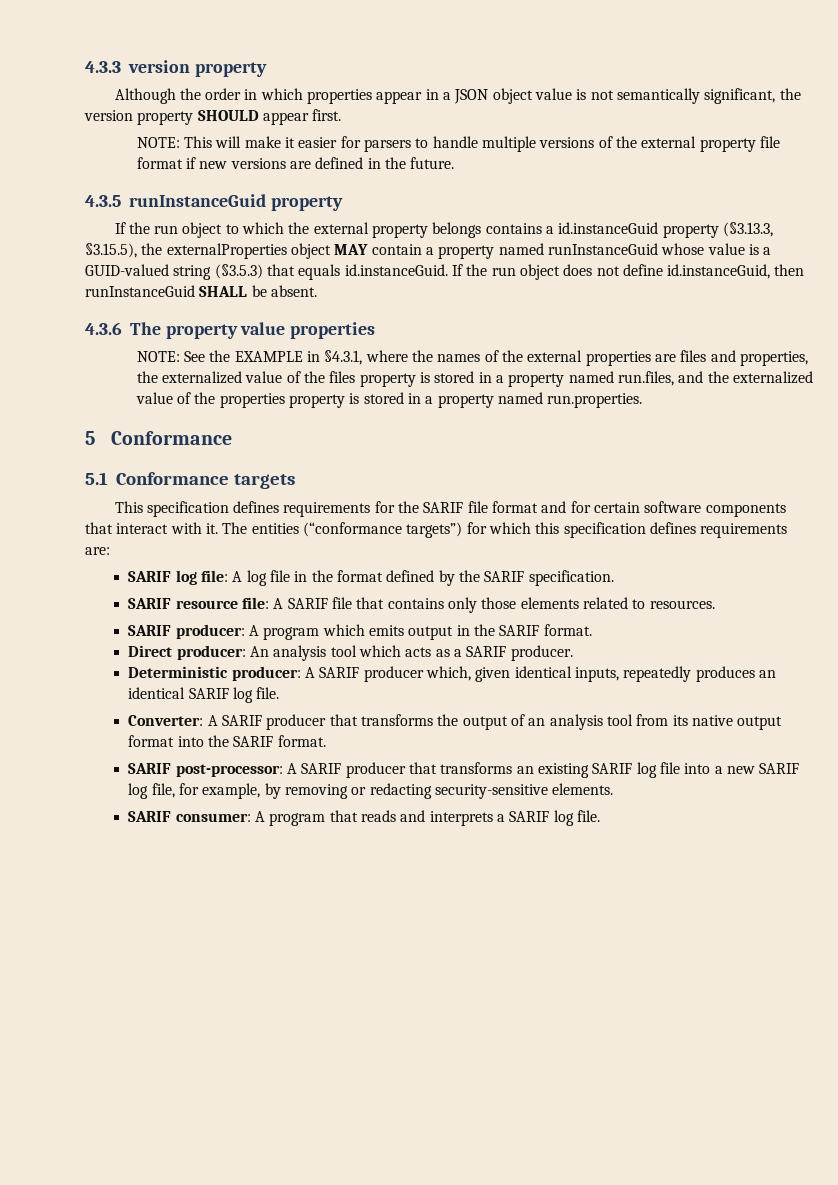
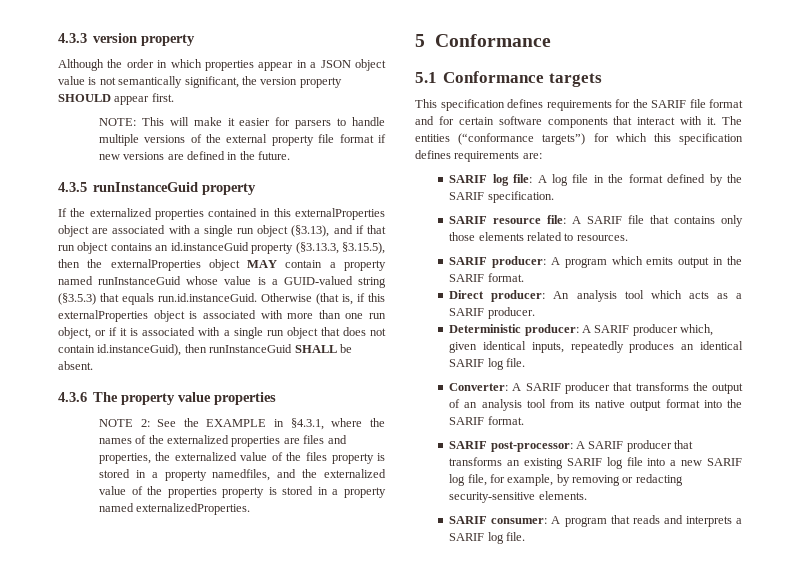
- If the run object to which the external property belongs contains a id.instanceGuid property (§3.13.3, §3.15.5), the externalProperties object MAY contain a property named runInstanceGuid whose value is a GUID-valued string (§3.5.3) that equals id.instanceGuid. If the run object does not define id.instanceGuid, then runInstanceGuid SHALL be absent.
+ If the externalized properties contained in this externalProperties object are associated with a single run object (§3.13), and if that run object contains an id.instanceGuid property (§3.13.3, §3.15.5), then the externalProperties object MAY contain a property named runInstanceGuid whose value is a GUID-valued string (§3.5.3) that equals run.id.instanceGuid. Otherwise (that is, if this externalProperties object is associated with more than one run object, or if it is associated with a single run object that does not contain id.instanceGuid), then runInstanceGuid SHALL be absent.
- NOTE: See the EXAMPLE in §4.3.1, where the names of the external properties are files and properties, the externalized value of the files property is stored in a property named run.files, and the externalized value of the properties property is stored in a property named run.properties.
+ NOTE 2: See the EXAMPLE in §4.3.1, where the names of the externalized properties are files and properties, the externalized value of the files property is stored in a property namedfiles, and the externalized value of the properties property is stored in a property named externalizedProperties.

